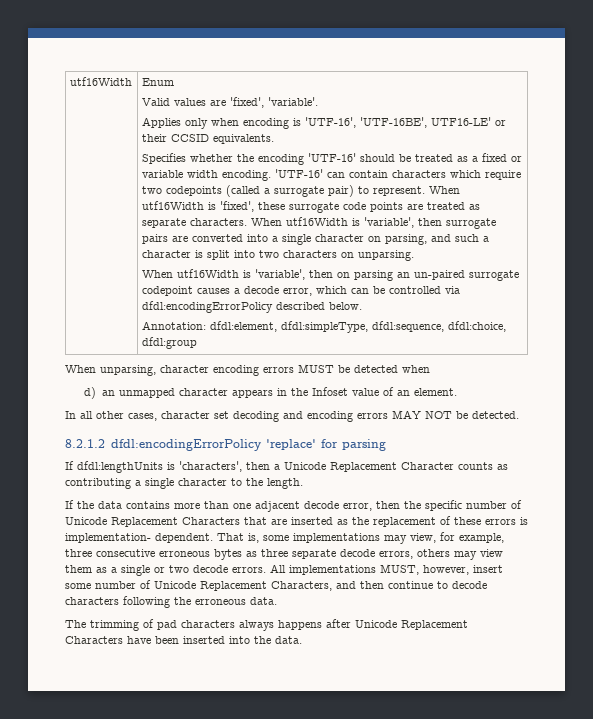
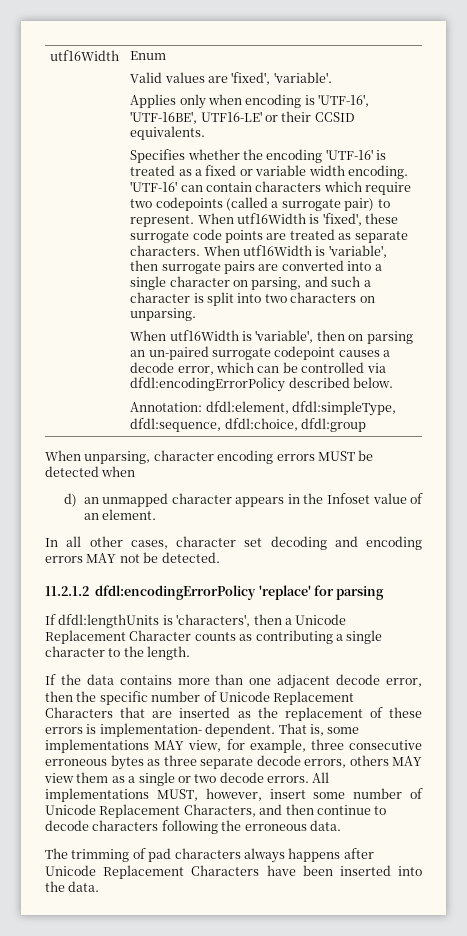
- Specifies whether the encoding 'UTF-16' should be treated as a fixed or variable width encoding.
+ Specifies whether the encoding 'UTF-16' is treated as a fixed or variable width encoding.
- In all other cases, character set decoding and encoding errors MAY NOT be detected.
+ In all other cases, character set decoding and encoding errors MAY not be detected.
- 8.2.1.2 dfdl:encodingErrorPolicy 'replace' for parsing
+ 11.2.1.2 dfdl:encodingErrorPolicy 'replace' for parsing
- That is, some implementations may view, for example, three consecutive erroneous bytes as three separate decode errors, others may view them as a single or two decode errors.
+ That is, some implementations MAY view, for example, three consecutive erroneous bytes as three separate decode errors, others MAY view them as a single or two decode errors.

